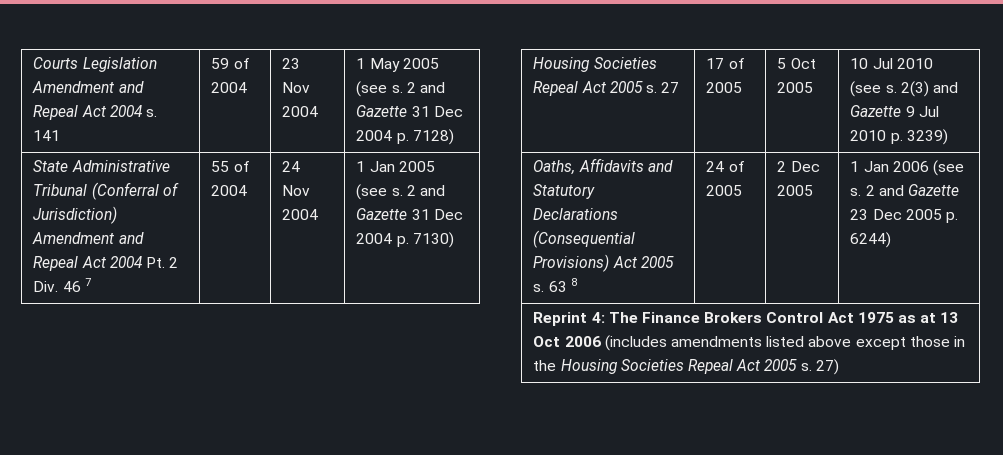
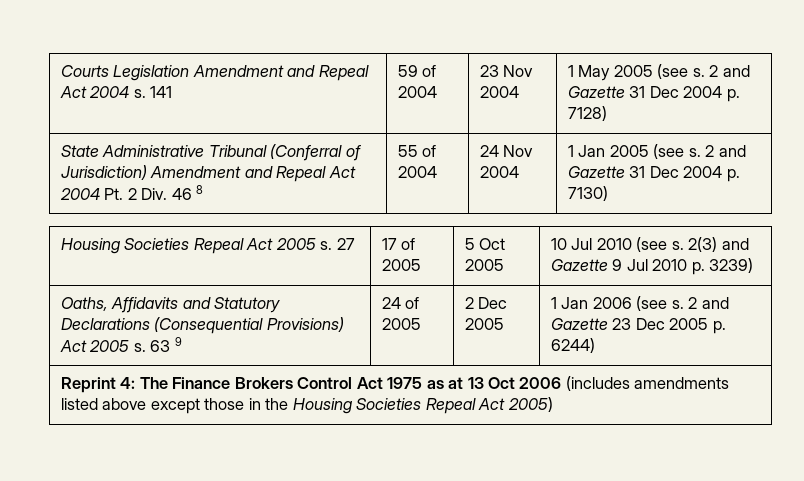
- State Administrative Tribunal (Conferral of Jurisdiction) Amendment and Repeal Act 2004 Pt. 2 Div. 46 7 | 55 of 2004 | 24 Nov 2004 | 1 Jan 2005 (see s. 2 and Gazette 31 Dec 2004 p. 7130)
+ State Administrative Tribunal (Conferral of Jurisdiction) Amendment and Repeal Act 2004 Pt. 2 Div. 46 8 | 55 of 2004 | 24 Nov 2004 | 1 Jan 2005 (see s. 2 and Gazette 31 Dec 2004 p. 7130)
- Oaths, Affidavits and Statutory Declarations (Consequential Provisions) Act 2005 s. 63 8 | 24 of 2005 | 2 Dec 2005 | 1 Jan 2006 (see s. 2 and Gazette 23 Dec 2005 p. 6244)
+ Oaths, Affidavits and Statutory Declarations (Consequential Provisions) Act 2005 s. 63 9 | 24 of 2005 | 2 Dec 2005 | 1 Jan 2006 (see s. 2 and Gazette 23 Dec 2005 p. 6244)
- Reprint 4: The Finance Brokers Control Act 1975 as at 13 Oct 2006 (includes amendments listed above except those in the Housing Societies Repeal Act 2005 s. 27)
+ Reprint 4: The Finance Brokers Control Act 1975 as at 13 Oct 2006 (includes amendments listed above except those in the Housing Societies Repeal Act 2005)

